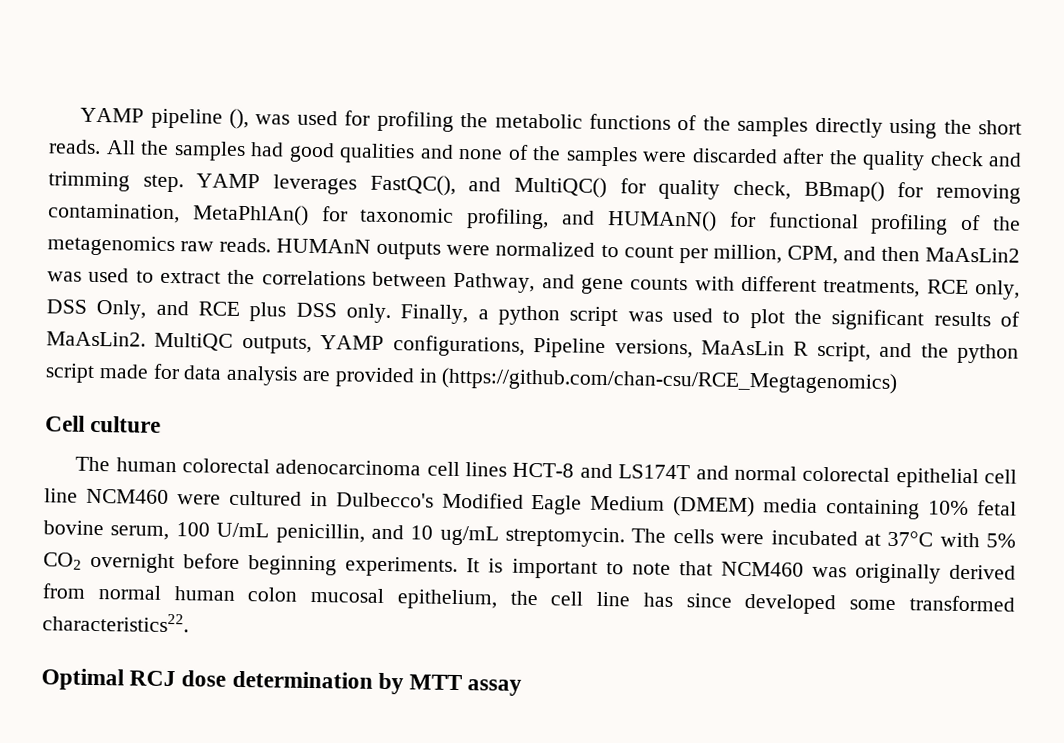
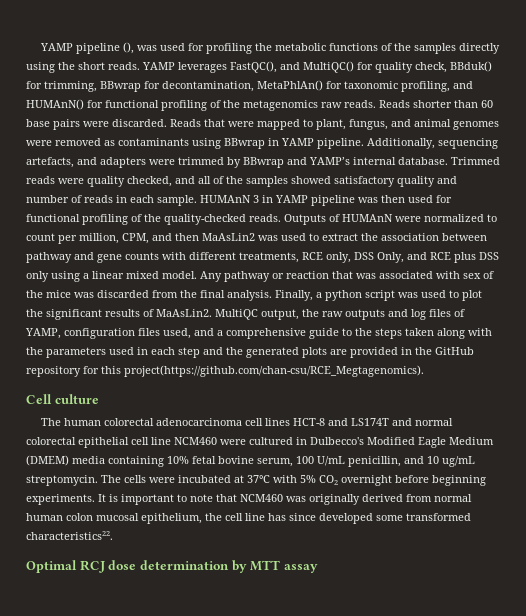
- All the samples had good qualities and none of the samples were discarded after the quality check and trimming step.
- YAMP leverages FastQC(), and MultiQC() for quality check, BBmap() for removing contamination, MetaPhlAn() for taxonomic profiling, and HUMAnN() for functional profiling of the metagenomics raw reads.
+ YAMP leverages FastQC(), and MultiQC() for quality check, BBduk() for trimming, BBwrap for decontamination, MetaPhlAn() for taxonomic profiling, and HUMAnN() for functional profiling of the metagenomics raw reads.
- HUMAnN outputs were normalized to count per million, CPM, and then MaAsLin2 was used to extract the correlations between Pathway, and gene counts with different treatments, RCE only, DSS Only, and RCE plus DSS only.
+ Reads shorter than 60 base pairs were discarded. Reads that were mapped to plant, fungus, and animal genomes were removed as contaminants using BBwrap in YAMP pipeline. Additionally, sequencing artefacts, and adapters were trimmed by BBwrap and YAMP’s internal database. Trimmed reads were quality checked, and all of the samples showed satisfactory quality and number of reads in each sample. HUMAnN 3 in YAMP pipeline was then used for functional profiling of the quality-checked reads. Outputs of HUMAnN were normalized to count per million, CPM, and then MaAsLin2 was used to extract the association between pathway and gene counts with different treatments, RCE only, DSS Only, and RCE plus DSS only using a linear mixed model. Any pathway or reaction that was associated with sex of the mice was discarded from the final analysis.
- MultiQC outputs, YAMP configurations, Pipeline versions, MaAsLin R script, and the python script made for data analysis are provided in (https://github.com/chan-csu/RCE_Megtagenomics)
+ MultiQC output, the raw outputs and log files of YAMP, configuration files used, and a comprehensive guide to the steps taken along with the parameters used in each step and the generated plots are provided in the GitHub repository for this project(https://github.com/chan-csu/RCE_Megtagenomics).

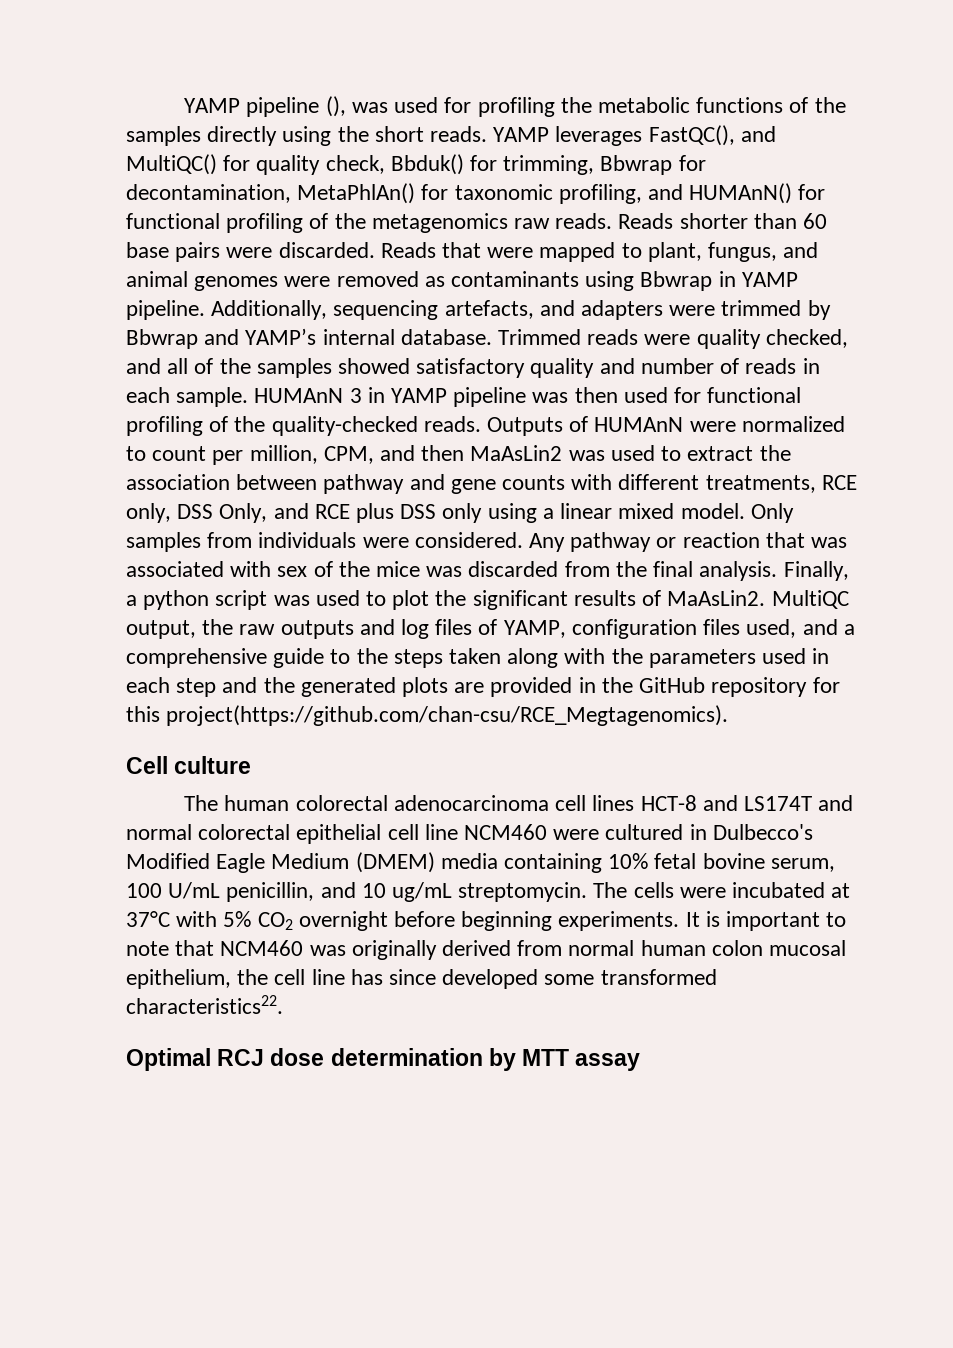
- YAMP leverages FastQC(), and MultiQC() for quality check, BBduk() for trimming, BBwrap for decontamination, MetaPhlAn() for taxonomic profiling, and HUMAnN() for functional profiling of the metagenomics raw reads.
+ YAMP leverages FastQC(), and MultiQC() for quality check, Bbduk() for trimming, Bbwrap for decontamination, MetaPhlAn() for taxonomic profiling, and HUMAnN() for functional profiling of the metagenomics raw reads.
- Reads that were mapped to plant, fungus, and animal genomes were removed as contaminants using BBwrap in YAMP pipeline.
+ Reads that were mapped to plant, fungus, and animal genomes were removed as contaminants using Bbwrap in YAMP pipeline.
- Additionally, sequencing artefacts, and adapters were trimmed by BBwrap and YAMP’s internal database.
+ Additionally, sequencing artefacts, and adapters were trimmed by Bbwrap and YAMP’s internal database.
+ Only samples from individuals were considered.

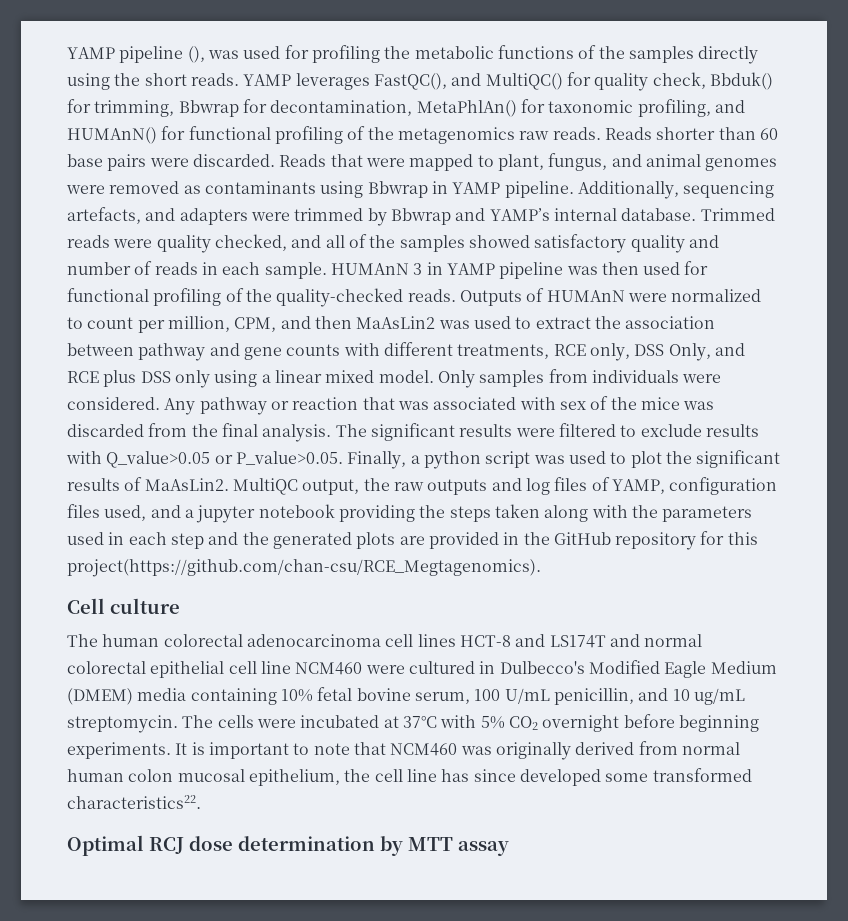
- Finally, a python script was used to plot the significant results of MaAsLin2.
+ The significant results were filtered to exclude results with Q_value>0.05 or P_value>0.05. Finally, a python script was used to plot the significant results of MaAsLin2.
- MultiQC output, the raw outputs and log files of YAMP, configuration files used, and a comprehensive guide to the steps taken along with the parameters used in each step and the generated plots are provided in the GitHub repository for this project(https://github.com/chan-csu/RCE_Megtagenomics).
+ MultiQC output, the raw outputs and log files of YAMP, configuration files used, and a jupyter notebook providing the steps taken along with the parameters used in each step and the generated plots are provided in the GitHub repository for this project(https://github.com/chan-csu/RCE_Megtagenomics).

